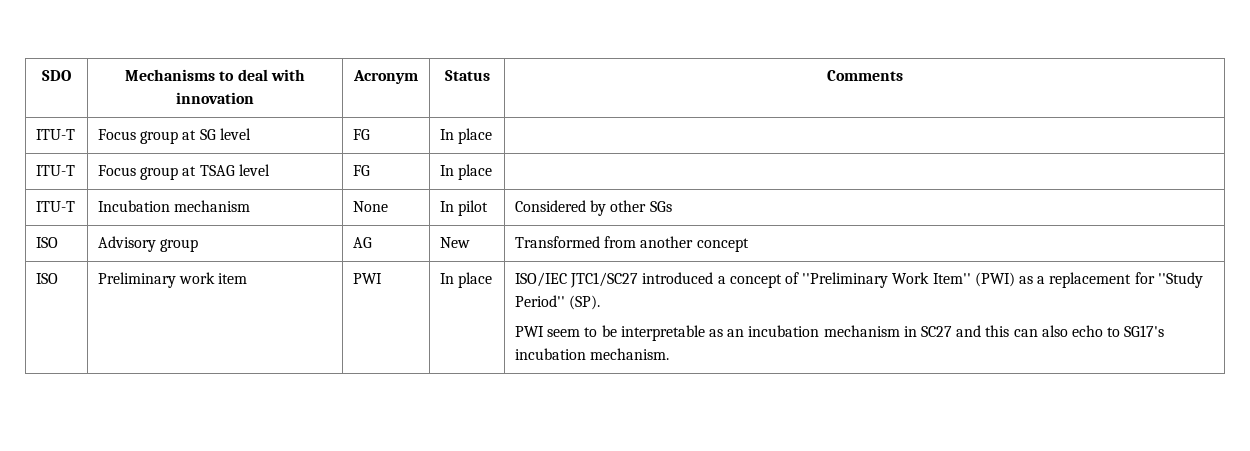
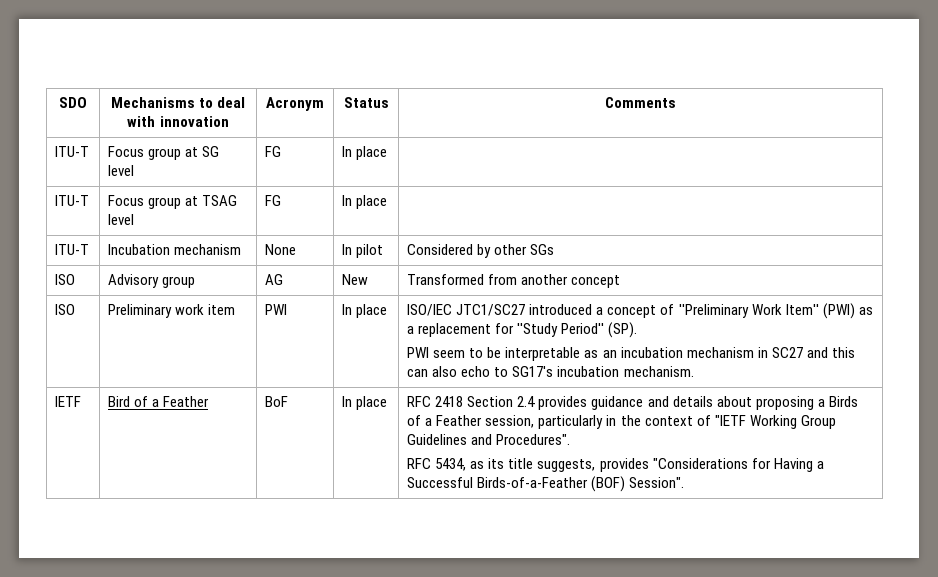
+ IETF | Bird of a Feather | BoF | In place | RFC 2418 Section 2.4 provides guidance and details about proposing a Birds of a Feather session, particularly in the context of "IETF Working Group Guidelines and Procedures".
+ RFC 5434, as its title suggests, provides "Considerations for Having a Successful Birds-of-a-Feather (BOF) Session".

